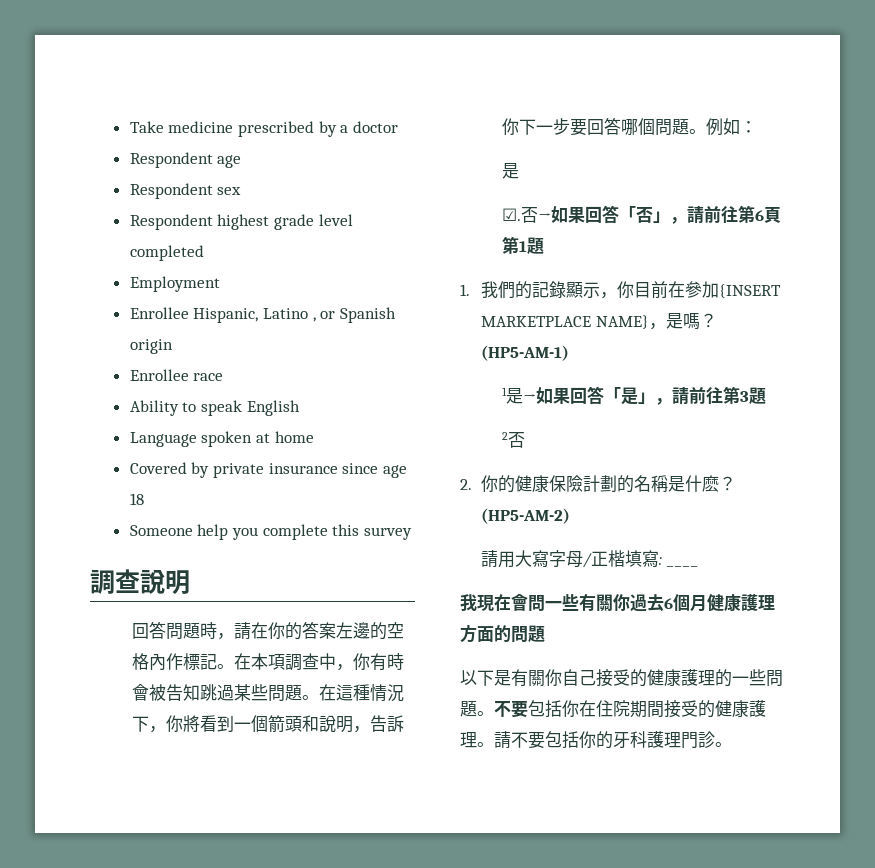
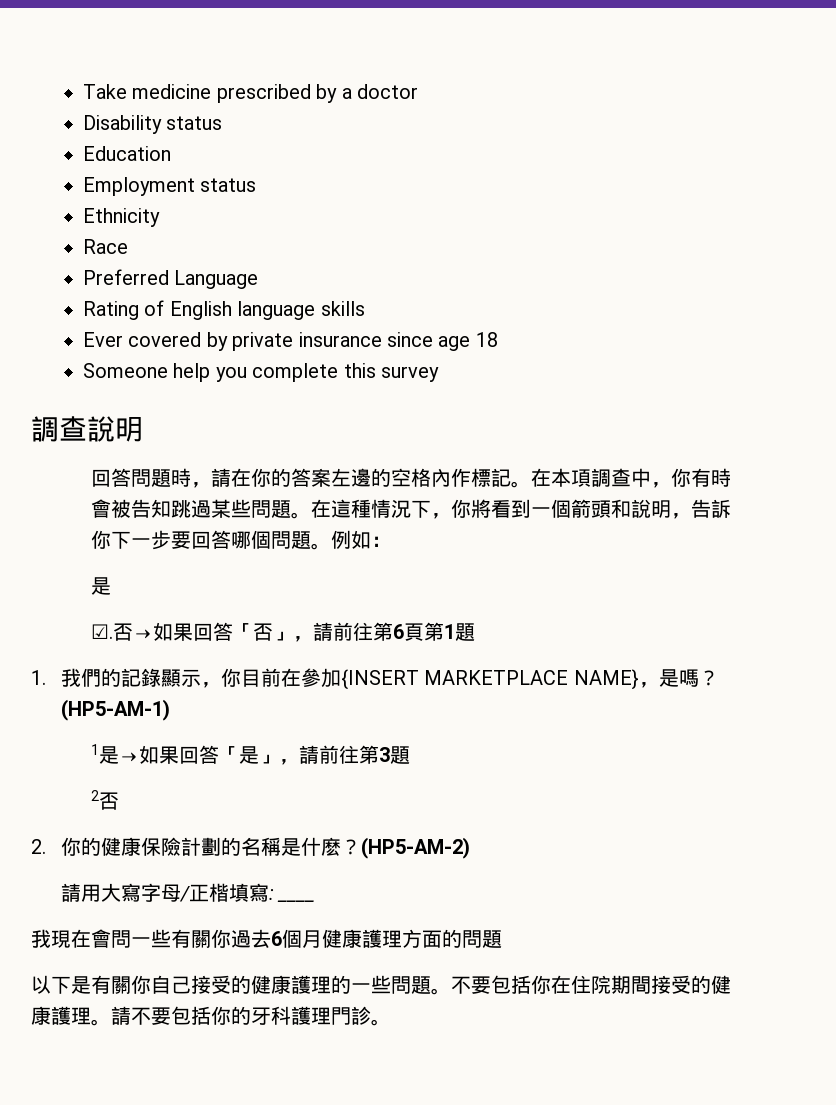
- Respondent age
- Respondent sex
- Respondent highest grade level completed
- Employment
- Enrollee Hispanic, Latino , or Spanish origin
- Enrollee race
- Ability to speak English
- Language spoken at home
- Covered by private insurance since age 18
+ Disability status
+ Education
+ Employment status
+ Ethnicity
+ Race
+ Preferred Language
+ Rating of English language skills
+ Ever covered by private insurance since age 18

